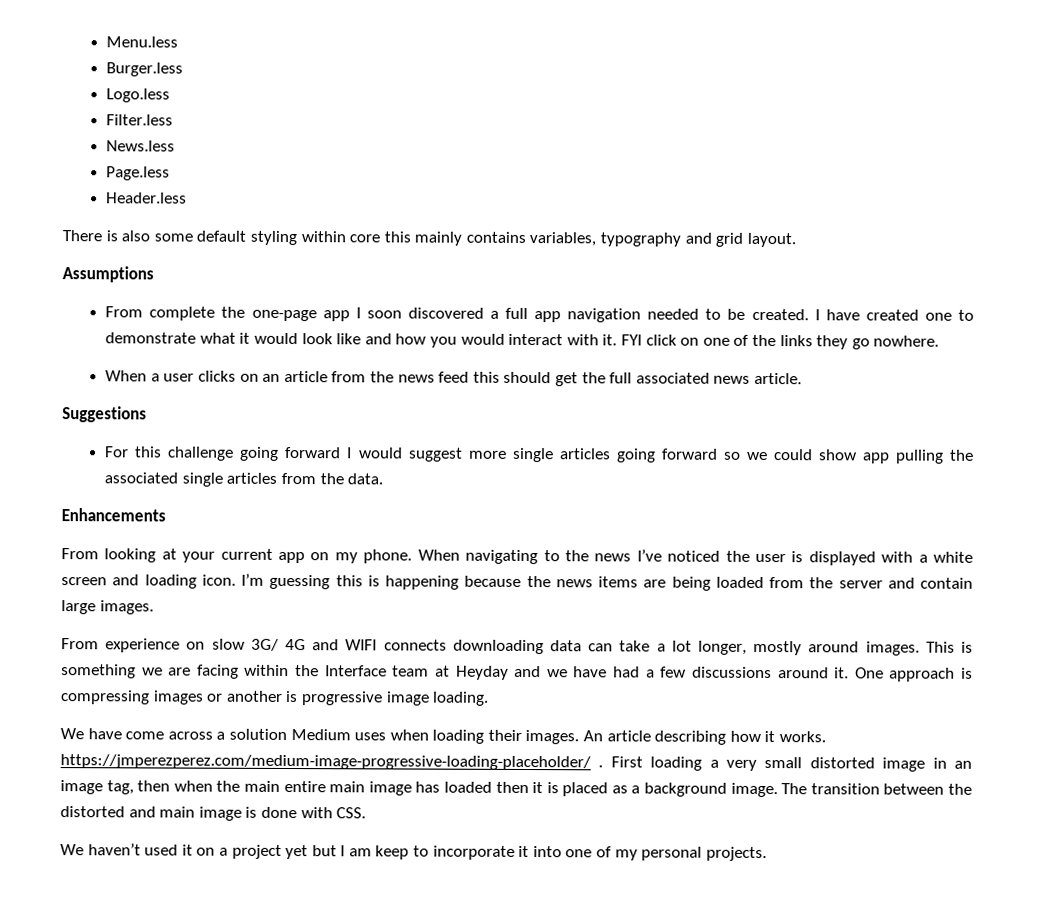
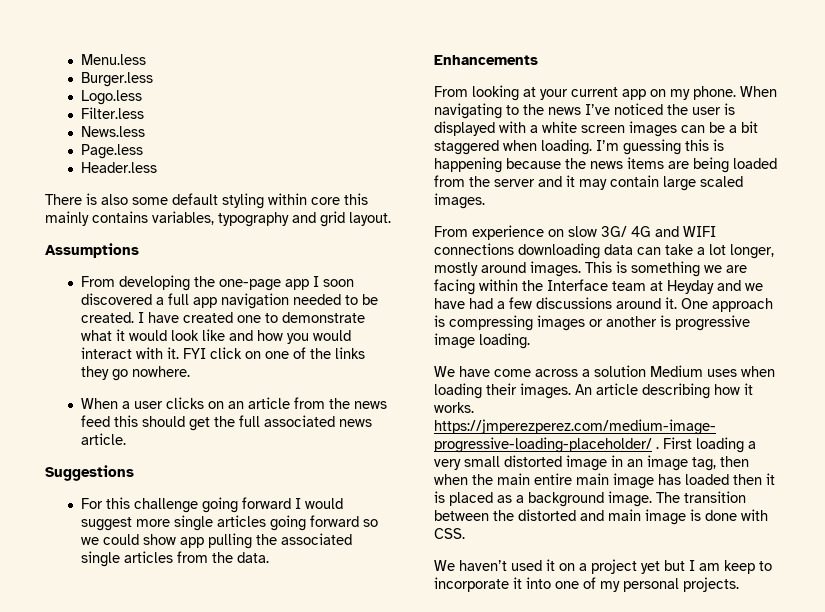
- From complete the one-page app I soon discovered a full app navigation needed to be created.
+ From developing the one-page app I soon discovered a full app navigation needed to be created.
- When navigating to the news I’ve noticed the user is displayed with a white screen and loading icon.
+ When navigating to the news I’ve noticed the user is displayed with a white screen images can be a bit staggered when loading.
- I’m guessing this is happening because the news items are being loaded from the server and contain large images.
+ I’m guessing this is happening because the news items are being loaded from the server and it may contain large scaled images.
- From experience on slow 3G/ 4G and WIFI connects downloading data can take a lot longer, mostly around images.
+ From experience on slow 3G/ 4G and WIFI connections downloading data can take a lot longer, mostly around images.

